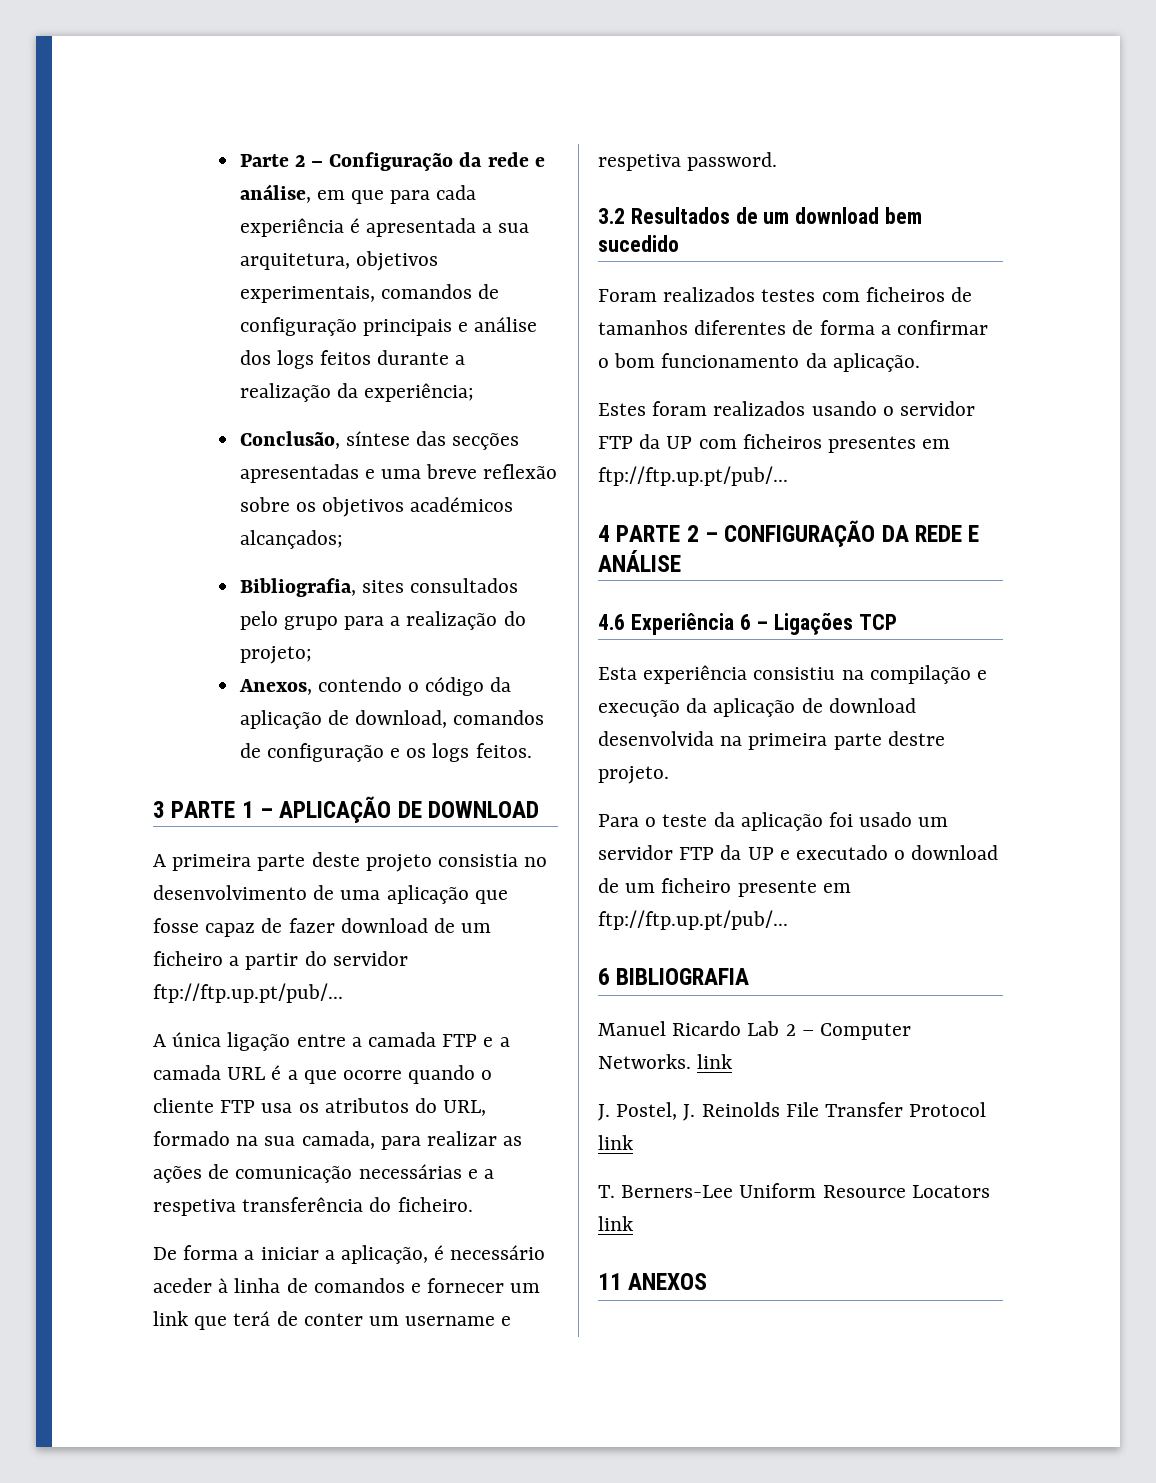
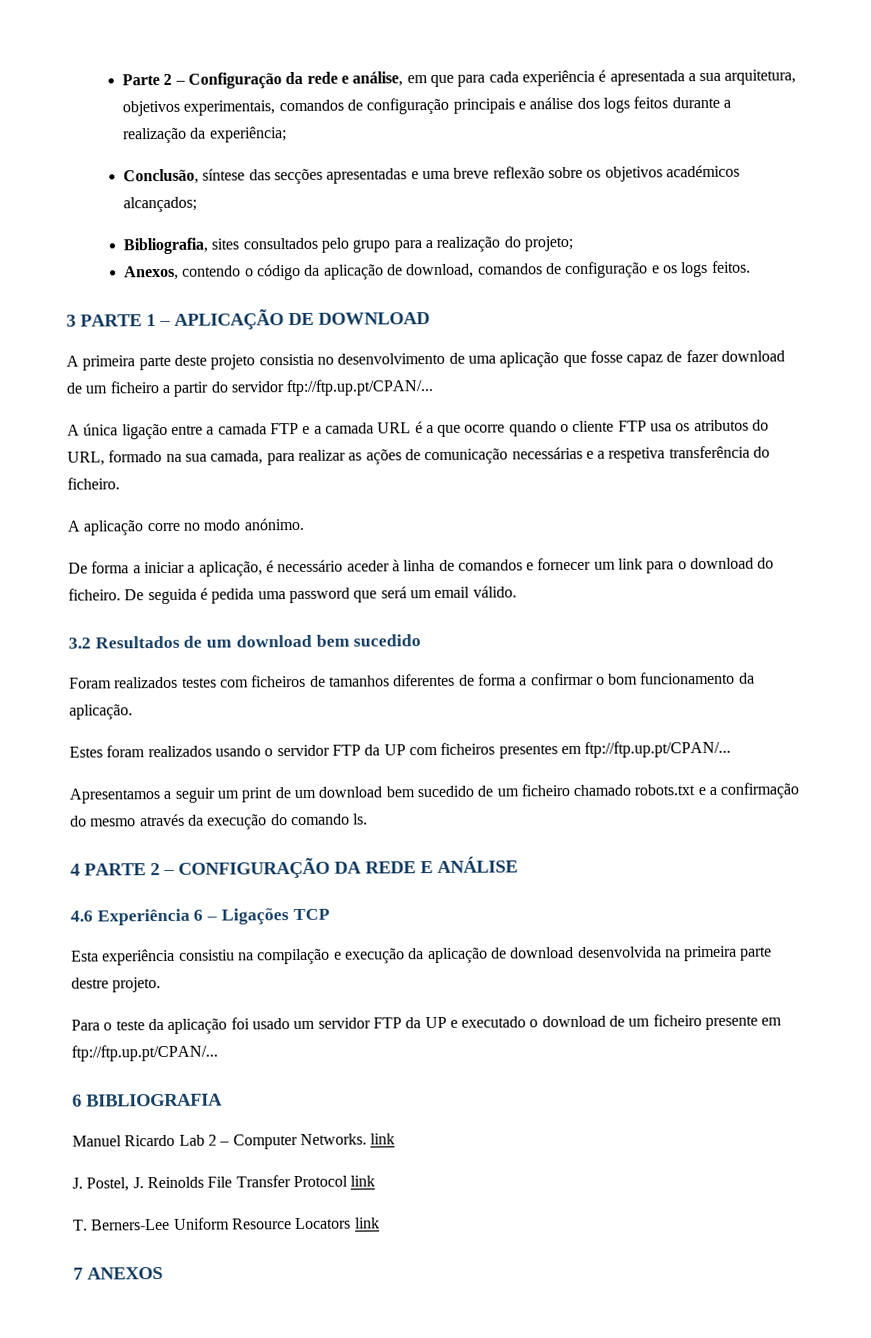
- A primeira parte deste projeto consistia no desenvolvimento de uma aplicação que fosse capaz de fazer download de um ficheiro a partir do servidor ftp://ftp.up.pt/pub/...
+ A primeira parte deste projeto consistia no desenvolvimento de uma aplicação que fosse capaz de fazer download de um ficheiro a partir do servidor ftp://ftp.up.pt/CPAN/...
+ A aplicação corre no modo anónimo.
- De forma a iniciar a aplicação, é necessário aceder à linha de comandos e fornecer um link que terá de conter um username e respetiva password.
+ De forma a iniciar a aplicação, é necessário aceder à linha de comandos e fornecer um link para o download do ficheiro. De seguida é pedida uma password que será um email válido.
- Estes foram realizados usando o servidor FTP da UP com ficheiros presentes em ftp://ftp.up.pt/pub/...
+ Estes foram realizados usando o servidor FTP da UP com ficheiros presentes em ftp://ftp.up.pt/CPAN/...
+ Apresentamos a seguir um print de um download bem sucedido de um ficheiro chamado robots.txt e a confirmação do mesmo através da execução do comando ls.
- Para o teste da aplicação foi usado um servidor FTP da UP e executado o download de um ficheiro presente em ftp://ftp.up.pt/pub/...
+ Para o teste da aplicação foi usado um servidor FTP da UP e executado o download de um ficheiro presente em ftp://ftp.up.pt/CPAN/...
- 11 ANEXOS
+ 7 ANEXOS

